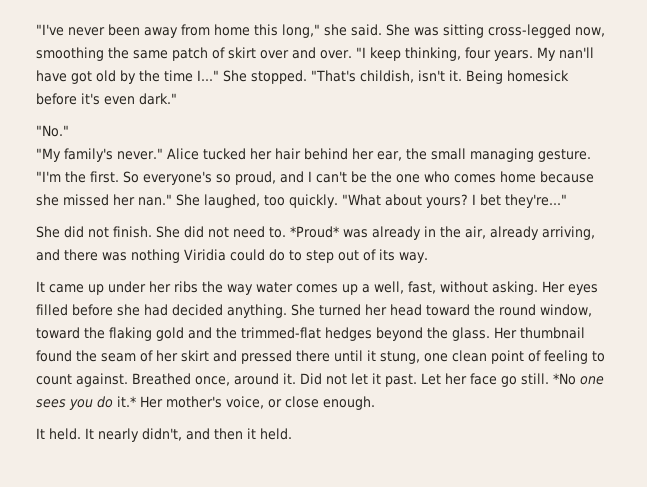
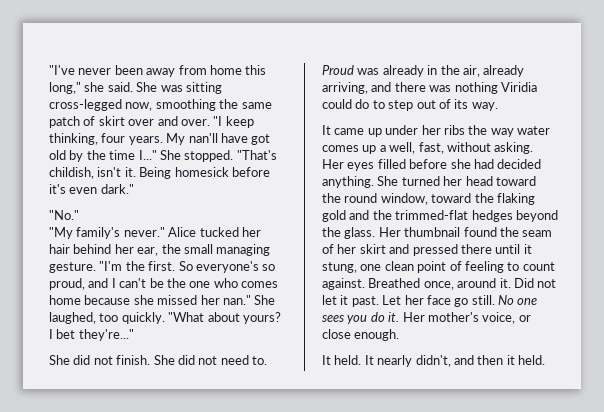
- *Proud* was already in the air, already arriving, and there was nothing Viridia could do to step out of its way.
+ Proud was already in the air, already arriving, and there was nothing Viridia could do to step out of its way.
- *No one sees you do it.* Her mother's voice, or close enough.
+ No one sees you do it. Her mother's voice, or close enough.

